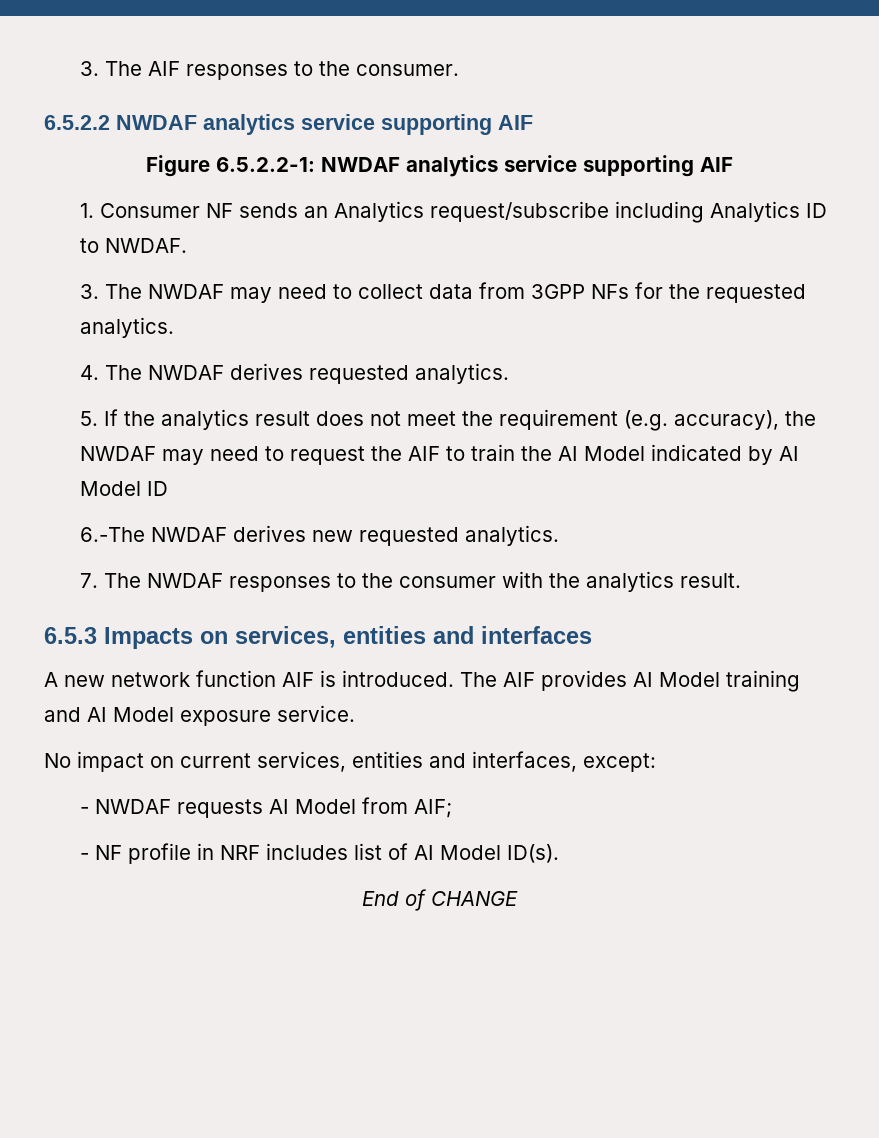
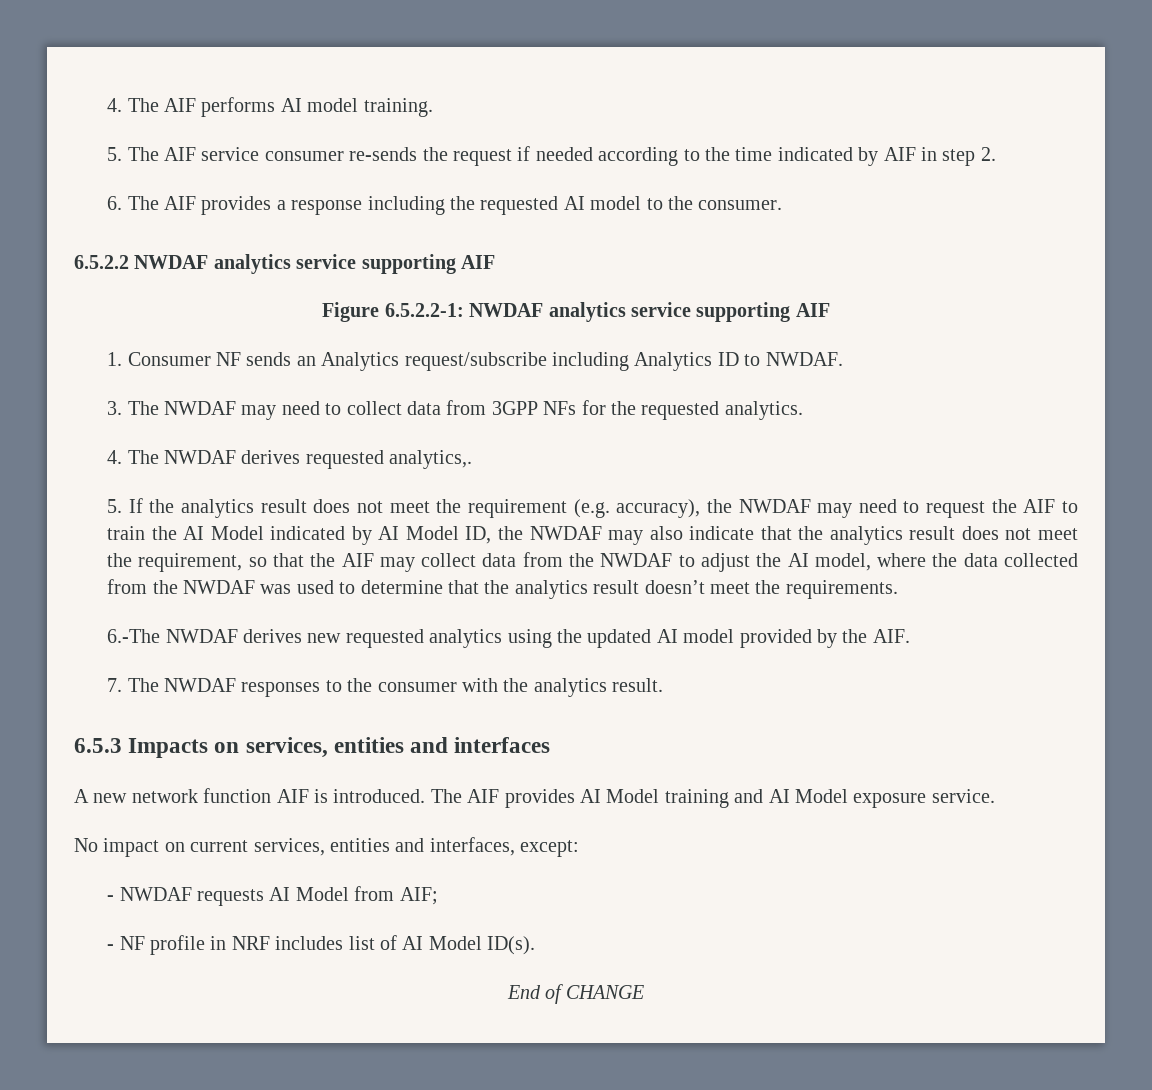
- 3. The AIF responses to the consumer.
+ 4. The AIF performs AI model training.
+ 5. The AIF service consumer re-sends the request if needed according to the time indicated by AIF in step 2.
+ 6. The AIF provides a response including the requested AI model to the consumer.
- 4. The NWDAF derives requested analytics.
+ 4. The NWDAF derives requested analytics,.
- 5. If the analytics result does not meet the requirement (e.g. accuracy), the NWDAF may need to request the AIF to train the AI Model indicated by AI Model ID
+ 5. If the analytics result does not meet the requirement (e.g. accuracy), the NWDAF may need to request the AIF to train the AI Model indicated by AI Model ID, the NWDAF may also indicate that the analytics result does not meet the requirement, so that the AIF may collect data from the NWDAF to adjust the AI model, where the data collected from the NWDAF was used to determine that the analytics result doesn’t meet the requirements.
- 6.-The NWDAF derives new requested analytics.
+ 6.-The NWDAF derives new requested analytics using the updated AI model provided by the AIF.

